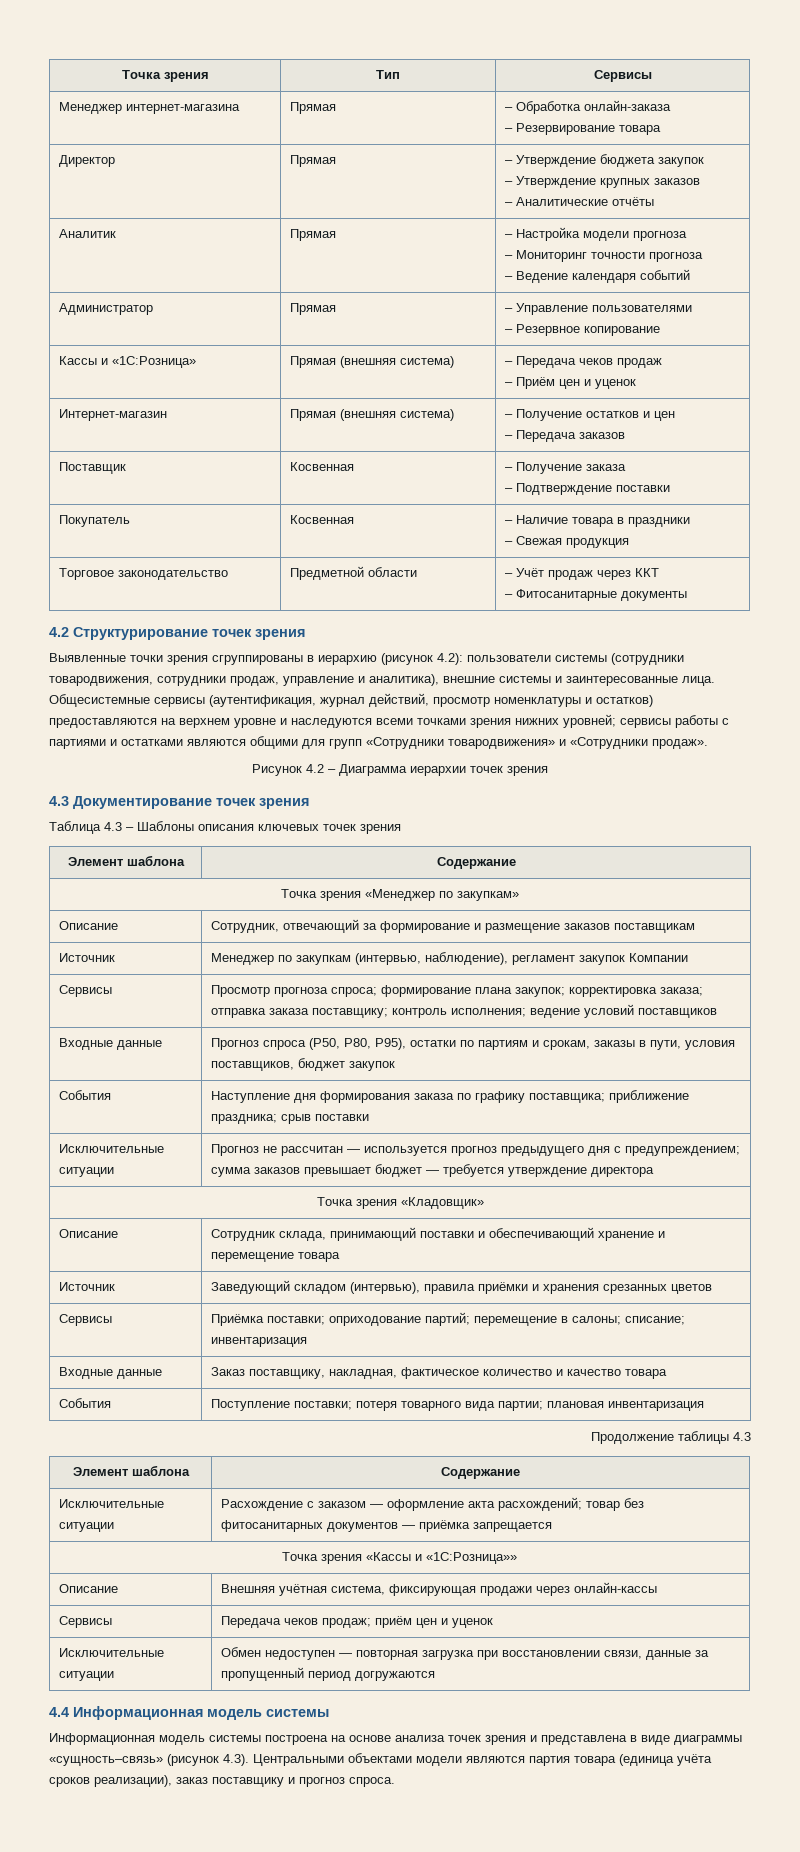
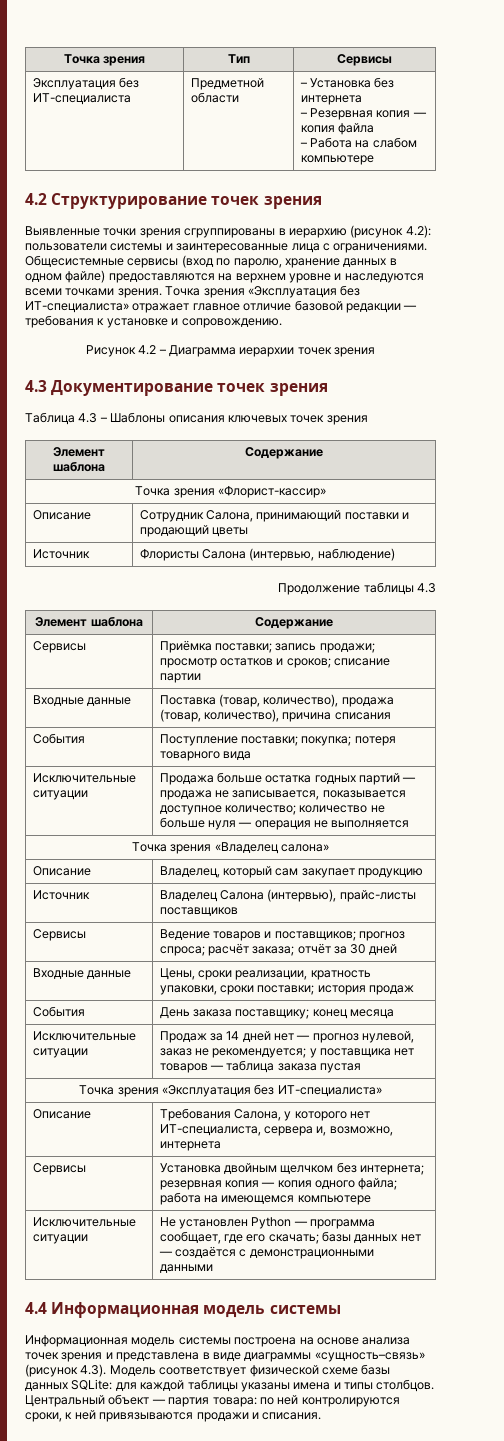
- Менеджер интернет-магазина | Прямая | – Обработка онлайн-заказа
- – Резервирование товара
- Директор | Прямая | – Утверждение бюджета закупок
- – Утверждение крупных заказов
- – Аналитические отчёты
- Аналитик | Прямая | – Настройка модели прогноза
- – Мониторинг точности прогноза
- – Ведение календаря событий
- Администратор | Прямая | – Управление пользователями
- – Резервное копирование
- Кассы и «1С:Розница» | Прямая (внешняя система) | – Передача чеков продаж
- – Приём цен и уценок
- Интернет-магазин | Прямая (внешняя система) | – Получение остатков и цен
- – Передача заказов
- Поставщик | Косвенная | – Получение заказа
- – Подтверждение поставки
- Покупатель | Косвенная | – Наличие товара в праздники
- – Свежая продукция
- Торговое законодательство | Предметной области | – Учёт продаж через ККТ
- – Фитосанитарные документы
+ Эксплуатация без ИТ-специалиста | Предметной области | – Установка без интернета
+ – Резервная копия — копия файла
+ – Работа на слабом компьютере
- Выявленные точки зрения сгруппированы в иерархию (рисунок 4.2): пользователи системы (сотрудники товародвижения, сотрудники продаж, управление и аналитика), внешние системы и заинтересованные лица. Общесистемные сервисы (аутентификация, журнал действий, просмотр номенклатуры и остатков) предоставляются на верхнем уровне и наследуются всеми точками зрения нижних уровней; сервисы работы с партиями и остатками являются общими для групп «Сотрудники товародвижения» и «Сотрудники продаж».
+ Выявленные точки зрения сгруппированы в иерархию (рисунок 4.2): пользователи системы и заинтересованные лица с ограничениями. Общесистемные сервисы (вход по паролю, хранение данных в одном файле) предоставляются на верхнем уровне и наследуются всеми точками зрения. Точка зрения «Эксплуатация без ИТ-специалиста» отражает главное отличие базовой редакции — требования к установке и сопровождению.
- Точка зрения «Менеджер по закупкам»
- Описание | Сотрудник, отвечающий за формирование и размещение заказов поставщикам
- Источник | Менеджер по закупкам (интервью, наблюдение), регламент закупок Компании
- Сервисы | Просмотр прогноза спроса; формирование плана закупок; корректировка заказа; отправка заказа поставщику; контроль исполнения; ведение условий поставщиков
- Входные данные | Прогноз спроса (P50, P80, P95), остатки по партиям и срокам, заказы в пути, условия поставщиков, бюджет закупок
- События | Наступление дня формирования заказа по графику поставщика; приближение праздника; срыв поставки
- Исключительные ситуации | Прогноз не рассчитан — используется прогноз предыдущего дня с предупреждением; сумма заказов превышает бюджет — требуется утверждение директора
- Точка зрения «Кладовщик»
+ Точка зрения «Флорист-кассир»
- Описание | Сотрудник склада, принимающий поставки и обеспечивающий хранение и перемещение товара
- Источник | Заведующий складом (интервью), правила приёмки и хранения срезанных цветов
- Сервисы | Приёмка поставки; оприходование партий; перемещение в салоны; списание; инвентаризация
- Входные данные | Заказ поставщику, накладная, фактическое количество и качество товара
- События | Поступление поставки; потеря товарного вида партии; плановая инвентаризация
+ Описание | Сотрудник Салона, принимающий поставки и продающий цветы
+ Источник | Флористы Салона (интервью, наблюдение)
- Исключительные ситуации | Расхождение с заказом — оформление акта расхождений; товар без фитосанитарных документов — приёмка запрещается
- Точка зрения «Кассы и «1С:Розница»»
- Описание | Внешняя учётная система, фиксирующая продажи через онлайн-кассы
- Сервисы | Передача чеков продаж; приём цен и уценок
- Исключительные ситуации | Обмен недоступен — повторная загрузка при восстановлении связи, данные за пропущенный период догружаются
+ Сервисы | Приёмка поставки; запись продажи; просмотр остатков и сроков; списание партии
+ Входные данные | Поставка (товар, количество), продажа (товар, количество), причина списания
+ События | Поступление поставки; покупка; потеря товарного вида
+ Исключительные ситуации | Продажа больше остатка годных партий — продажа не записывается, показывается доступное количество; количество не больше нуля — операция не выполняется
+ Точка зрения «Владелец салона»
+ Описание | Владелец, который сам закупает продукцию
+ Источник | Владелец Салона (интервью), прайс-листы поставщиков
+ Сервисы | Ведение товаров и поставщиков; прогноз спроса; расчёт заказа; отчёт за 30 дней
+ Входные данные | Цены, сроки реализации, кратность упаковки, сроки поставки; история продаж
+ События | День заказа поставщику; конец месяца
+ Исключительные ситуации | Продаж за 14 дней нет — прогноз нулевой, заказ не рекомендуется; у поставщика нет товаров — таблица заказа пустая
+ Точка зрения «Эксплуатация без ИТ-специалиста»
+ Описание | Требования Салона, у которого нет ИТ-специалиста, сервера и, возможно, интернета
+ Сервисы | Установка двойным щелчком без интернета; резервная копия — копия одного файла; работа на имеющемся компьютере
+ Исключительные ситуации | Не установлен Python — программа сообщает, где его скачать; базы данных нет — создаётся с демонстрационными данными
- Информационная модель системы построена на основе анализа точек зрения и представлена в виде диаграммы «сущность–связь» (рисунок 4.3). Центральными объектами модели являются партия товара (единица учёта сроков реализации), заказ поставщику и прогноз спроса.
+ Информационная модель системы построена на основе анализа точек зрения и представлена в виде диаграммы «сущность–связь» (рисунок 4.3). Модель соответствует физической схеме базы данных SQLite: для каждой таблицы указаны имена и типы столбцов. Центральный объект — партия товара: по ней контролируются сроки, к ней привязываются продажи и списания.

